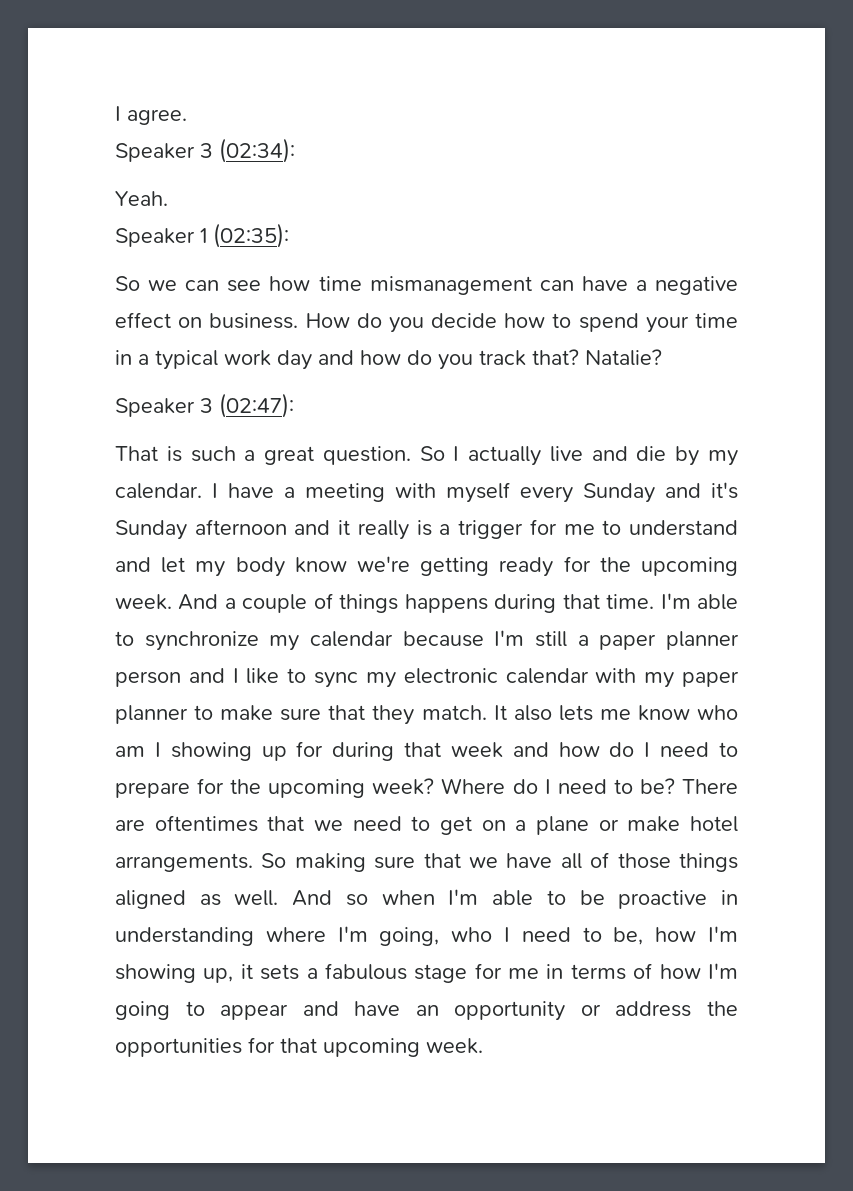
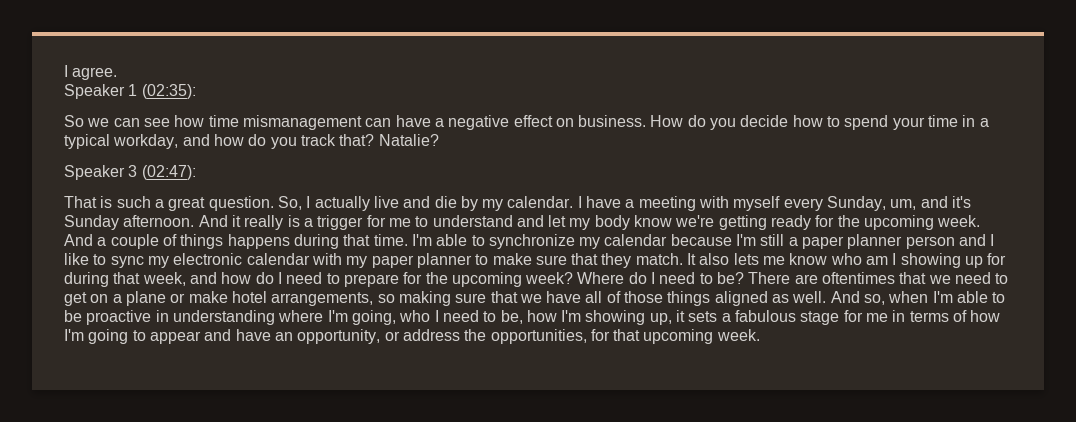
- Speaker 3 (02:34):
- Yeah.
- How do you decide how to spend your time in a typical work day and how do you track that?
+ How do you decide how to spend your time in a typical workday, and how do you track that?
- So I actually live and die by my calendar.
+ So, I actually live and die by my calendar.
- I have a meeting with myself every Sunday and it's Sunday afternoon and it really is a trigger for me to understand and let my body know we're getting ready for the upcoming week.
+ I have a meeting with myself every Sunday, um, and it's Sunday afternoon. And it really is a trigger for me to understand and let my body know we're getting ready for the upcoming week.
- It also lets me know who am I showing up for during that week and how do I need to prepare for the upcoming week?
+ It also lets me know who am I showing up for during that week, and how do I need to prepare for the upcoming week?
- There are oftentimes that we need to get on a plane or make hotel arrangements. So making sure that we have all of those things aligned as well.
+ There are oftentimes that we need to get on a plane or make hotel arrangements, so making sure that we have all of those things aligned as well.
- And so when I'm able to be proactive in understanding where I'm going, who I need to be, how I'm showing up, it sets a fabulous stage for me in terms of how I'm going to appear and have an opportunity or address the opportunities for that upcoming week.
+ And so, when I'm able to be proactive in understanding where I'm going, who I need to be, how I'm showing up, it sets a fabulous stage for me in terms of how I'm going to appear and have an opportunity, or address the opportunities, for that upcoming week.

